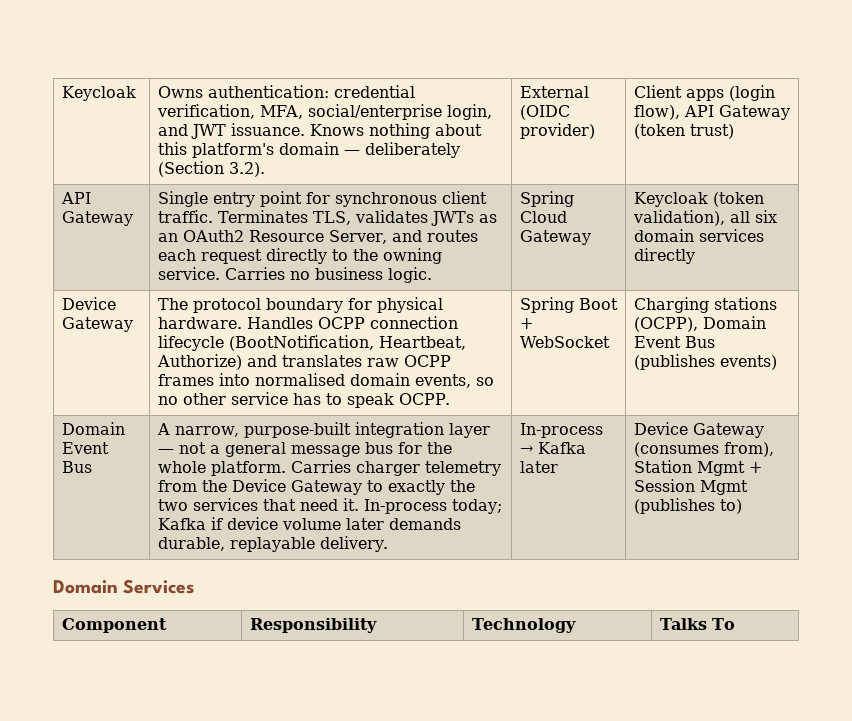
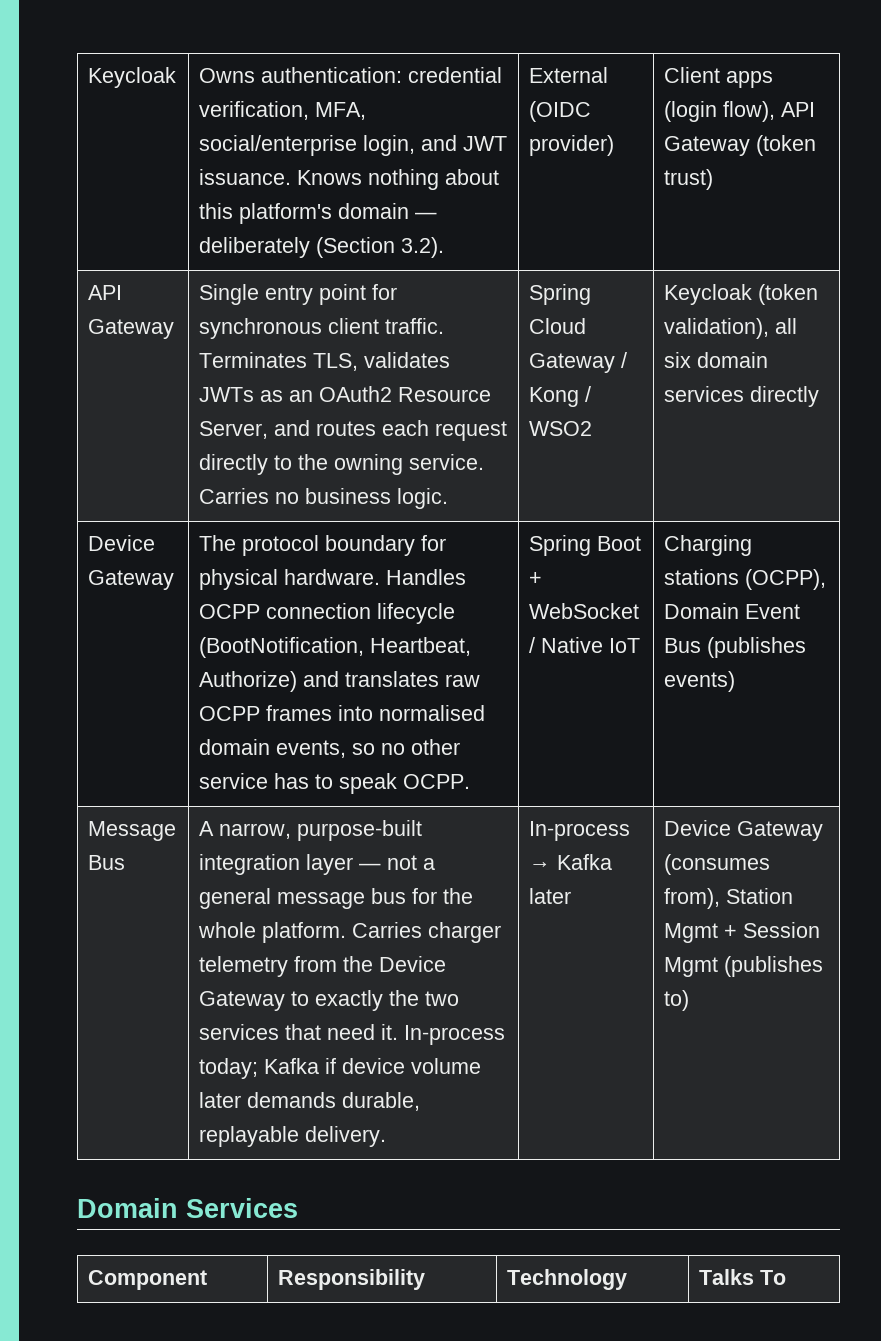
- Spring Cloud Gateway
+ Spring Cloud Gateway / Kong / WSO2
- Spring Boot + WebSocket
+ Spring Boot + WebSocket / Native IoT
  Charging stations (OCPP), Domain Event Bus (publishes events)
- Domain Event Bus
+ Message Bus

